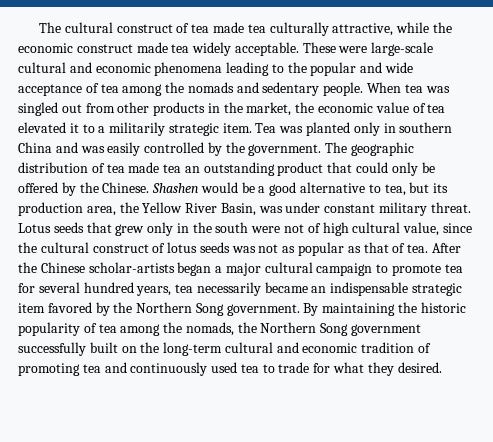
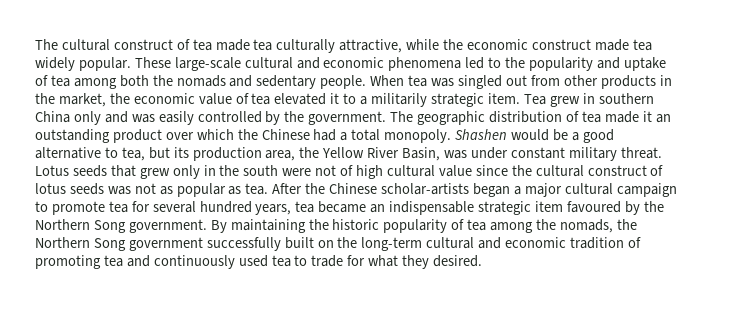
- The cultural construct of tea made tea culturally attractive, while the economic construct made tea widely acceptable. These were large-scale cultural and economic phenomena leading to the popular and wide acceptance of tea among the nomads and sedentary people.
+ The cultural construct of tea made tea culturally attractive, while the economic construct made tea widely popular. These large-scale cultural and economic phenomena led to the popularity and uptake of tea among both the nomads and sedentary people.
- Tea was planted only in southern China and was easily controlled by the government.
+ Tea grew in southern China only and was easily controlled by the government.
- The geographic distribution of tea made tea an outstanding product that could only be offered by the Chinese.
+ The geographic distribution of tea made it an outstanding product over which the Chinese had a total monopoly.
- Lotus seeds that grew only in the south were not of high cultural value, since the cultural construct of lotus seeds was not as popular as that of tea.
+ Lotus seeds that grew only in the south were not of high cultural value since the cultural construct of lotus seeds was not as popular as tea.
- After the Chinese scholar-artists began a major cultural campaign to promote tea for several hundred years, tea necessarily became an indispensable strategic item favored by the Northern Song government.
+ After the Chinese scholar-artists began a major cultural campaign to promote tea for several hundred years, tea became an indispensable strategic item favoured by the Northern Song government.

